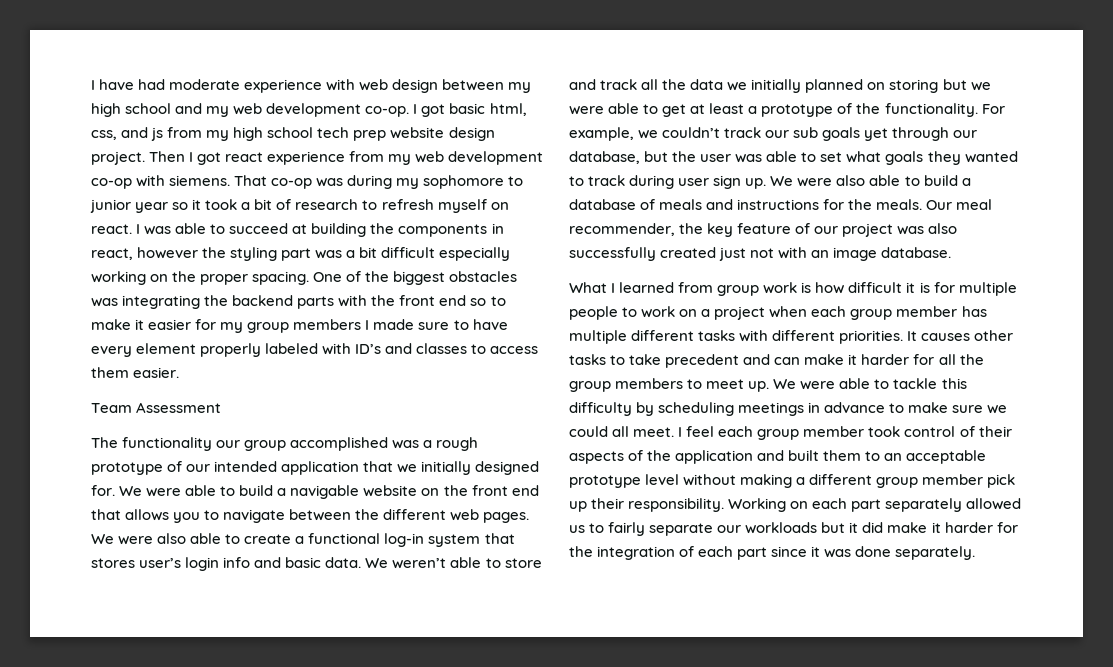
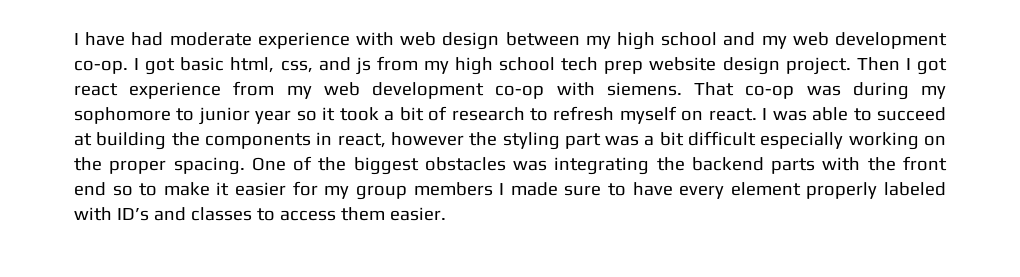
- Team Assessment
- The functionality our group accomplished was a rough prototype of our intended application that we initially designed for. We were able to build a navigable website on the front end that allows you to navigate between the different web pages. We were also able to create a functional log-in system that stores user’s login info and basic data. We weren’t able to store and track all the data we initially planned on storing but we were able to get at least a prototype of the functionality. For example, we couldn’t track our sub goals yet through our database, but the user was able to set what goals they wanted to track during user sign up. We were also able to build a database of meals and instructions for the meals. Our meal recommender, the key feature of our project was also successfully created just not with an image database.
- What I learned from group work is how difficult it is for multiple people to work on a project when each group member has multiple different tasks with different priorities. It causes other tasks to take precedent and can make it harder for all the group members to meet up. We were able to tackle this difficulty by scheduling meetings in advance to make sure we could all meet. I feel each group member took control of their aspects of the application and built them to an acceptable prototype level without making a different group member pick up their responsibility. Working on each part separately allowed us to fairly separate our workloads but it did make it harder for the integration of each part since it was done separately.

